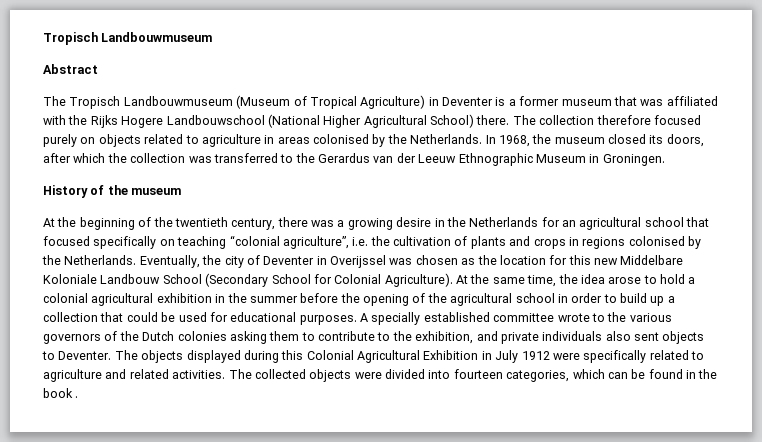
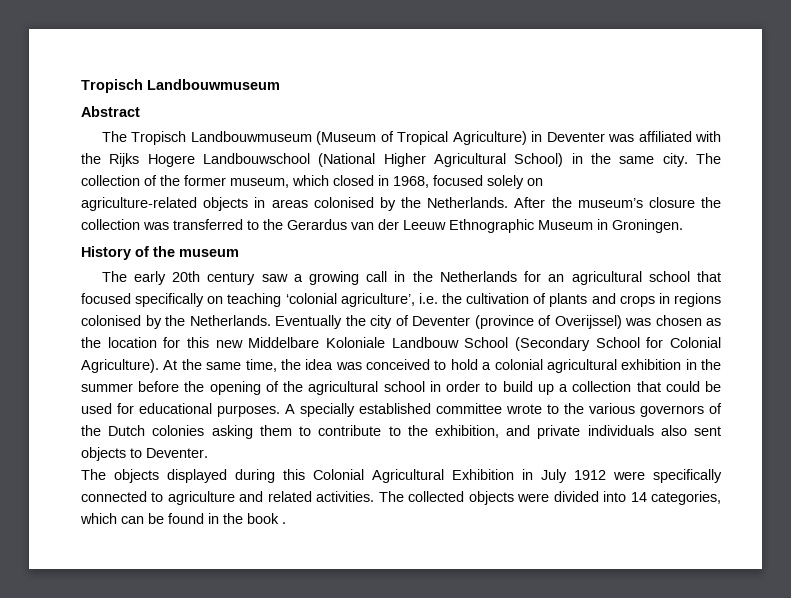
- The Tropisch Landbouwmuseum (Museum of Tropical Agriculture) in Deventer is a former museum that was affiliated with the Rijks Hogere Landbouwschool (National Higher Agricultural School) there. The collection therefore focused purely on objects related to agriculture in areas colonised by the Netherlands.
+ The Tropisch Landbouwmuseum (Museum of Tropical Agriculture) in Deventer was affiliated with the Rijks Hogere Landbouwschool (National Higher Agricultural School) in the same city. The collection of the former museum, which closed in 1968, focused solely on
+ agriculture-related objects in areas colonised by the Netherlands.
- In 1968, the museum closed its doors, after which the collection was transferred to the Gerardus van der Leeuw Ethnographic Museum in Groningen.
+ After the museum’s closure the collection was transferred to the Gerardus van der Leeuw Ethnographic Museum in Groningen.
- At the beginning of the twentieth century, there was a growing desire in the Netherlands for an agricultural school that focused specifically on teaching “colonial agriculture”, i.e. the cultivation of plants and crops in regions colonised by the Netherlands.
+ The early 20th century saw a growing call in the Netherlands for an agricultural school that focused specifically on teaching ‘colonial agriculture’, i.e. the cultivation of plants and crops in regions colonised by the Netherlands.
- Eventually, the city of Deventer in Overijssel was chosen as the location for this new Middelbare Koloniale Landbouw School (Secondary School for Colonial Agriculture).
+ Eventually the city of Deventer (province of Overijssel) was chosen as the location for this new Middelbare Koloniale Landbouw School (Secondary School for Colonial Agriculture).
- At the same time, the idea arose to hold a colonial agricultural exhibition in the summer before the opening of the agricultural school in order to build up a collection that could be used for educational purposes.
+ At the same time, the idea was conceived to hold a colonial agricultural exhibition in the summer before the opening of the agricultural school in order to build up a collection that could be used for educational purposes.
- A specially established committee wrote to the various governors of the Dutch colonies asking them to contribute to the exhibition, and private individuals also sent objects to Deventer. The objects displayed during this Colonial Agricultural Exhibition in July 1912 were specifically related to agriculture and related activities.
+ A specially established committee wrote to the various governors of the Dutch colonies asking them to contribute to the exhibition, and private individuals also sent objects to Deventer.
+ The objects displayed during this Colonial Agricultural Exhibition in July 1912 were specifically connected to agriculture and related activities.
- The collected objects were divided into fourteen categories, which can be found in the book .
+ The collected objects were divided into 14 categories, which can be found in the book .

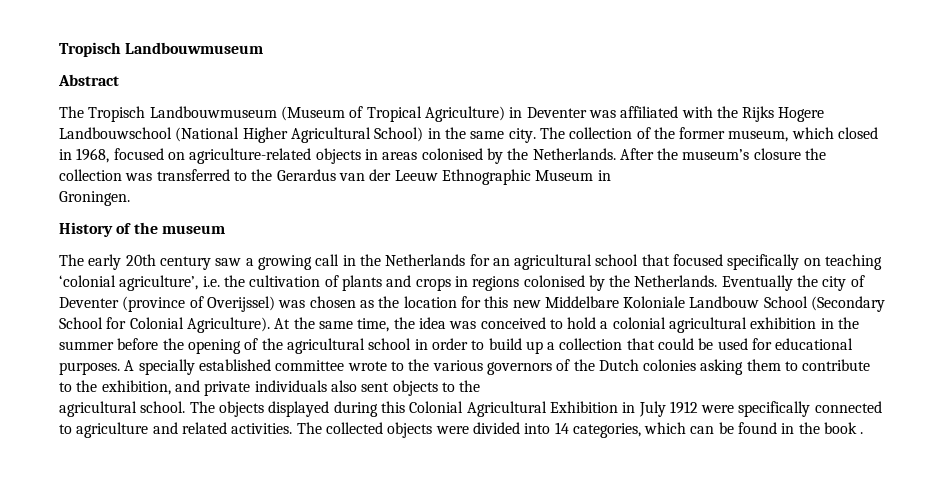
- The collection of the former museum, which closed in 1968, focused solely on
- agriculture-related objects in areas colonised by the Netherlands.
+ The collection of the former museum, which closed in 1968, focused on agriculture-related objects in areas colonised by the Netherlands.
- After the museum’s closure the collection was transferred to the Gerardus van der Leeuw Ethnographic Museum in Groningen.
+ After the museum’s closure the collection was transferred to the Gerardus van der Leeuw Ethnographic Museum in
+ Groningen.
- A specially established committee wrote to the various governors of the Dutch colonies asking them to contribute to the exhibition, and private individuals also sent objects to Deventer.
- The objects displayed during this Colonial Agricultural Exhibition in July 1912 were specifically connected to agriculture and related activities.
+ A specially established committee wrote to the various governors of the Dutch colonies asking them to contribute to the exhibition, and private individuals also sent objects to the
+ agricultural school. The objects displayed during this Colonial Agricultural Exhibition in July 1912 were specifically connected to agriculture and related activities.

